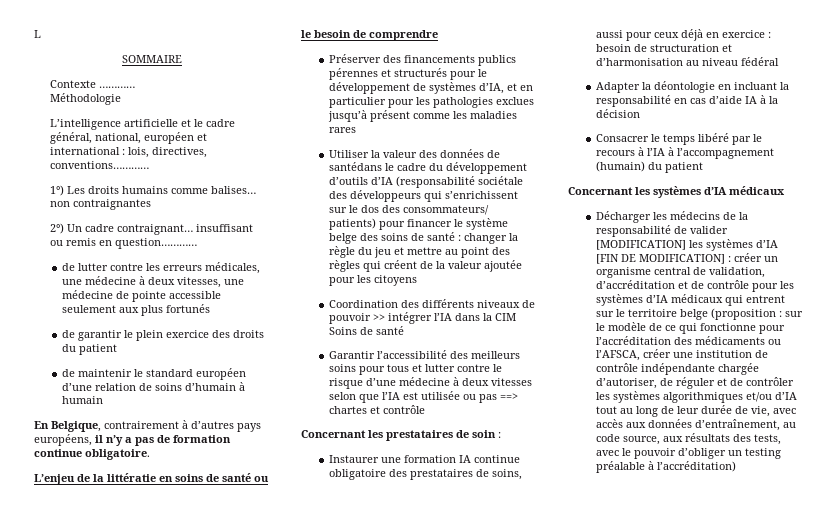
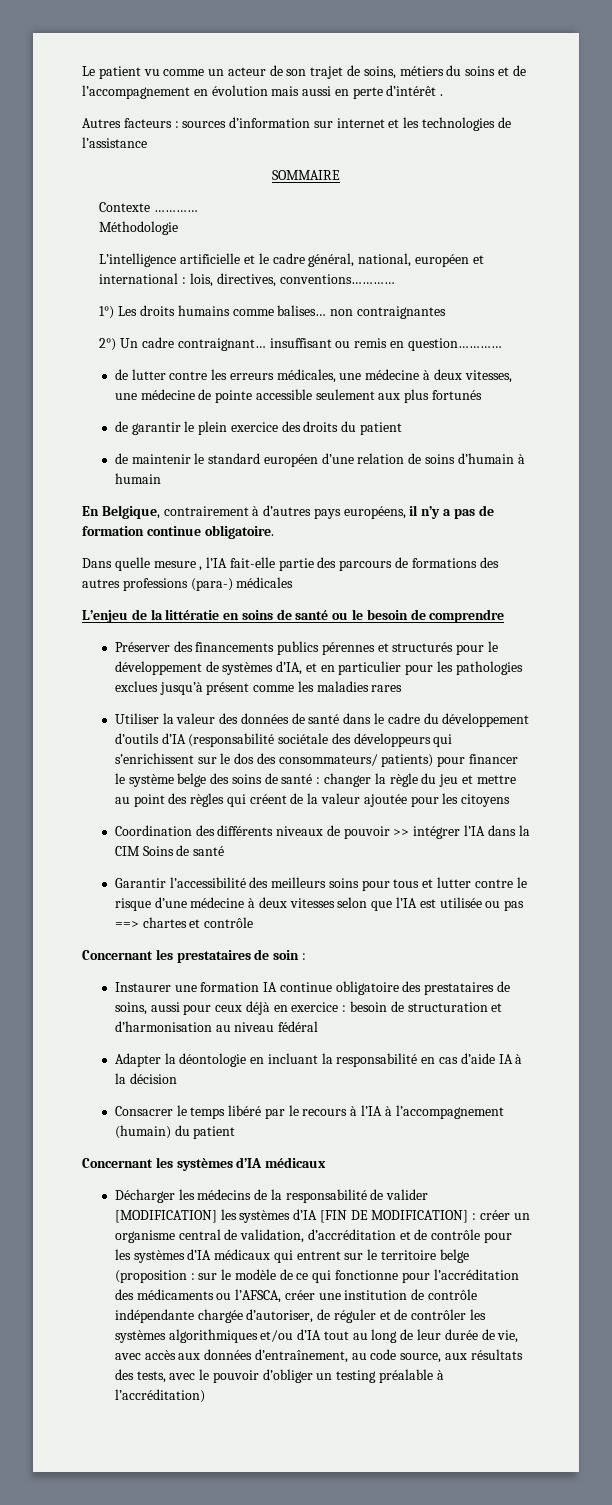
- L
+ Le patient vu comme un acteur de son trajet de soins, métiers du soins et de l’accompagnement en évolution mais aussi en perte d’intérêt .
+ Autres facteurs : sources d’information sur internet et les technologies de l’assistance
+ Dans quelle mesure , l’IA fait-elle partie des parcours de formations des autres professions (para-) médicales
- Utiliser la valeur des données de santédans le cadre du développement d’outils d’IA (responsabilité sociétale des développeurs qui s’enrichissent sur le dos des consommateurs/ patients) pour financer le système belge des soins de santé : changer la règle du jeu et mettre au point des règles qui créent de la valeur ajoutée pour les citoyens
+ Utiliser la valeur des données de santé dans le cadre du développement d’outils d’IA (responsabilité sociétale des développeurs qui s’enrichissent sur le dos des consommateurs/ patients) pour financer le système belge des soins de santé : changer la règle du jeu et mettre au point des règles qui créent de la valeur ajoutée pour les citoyens

